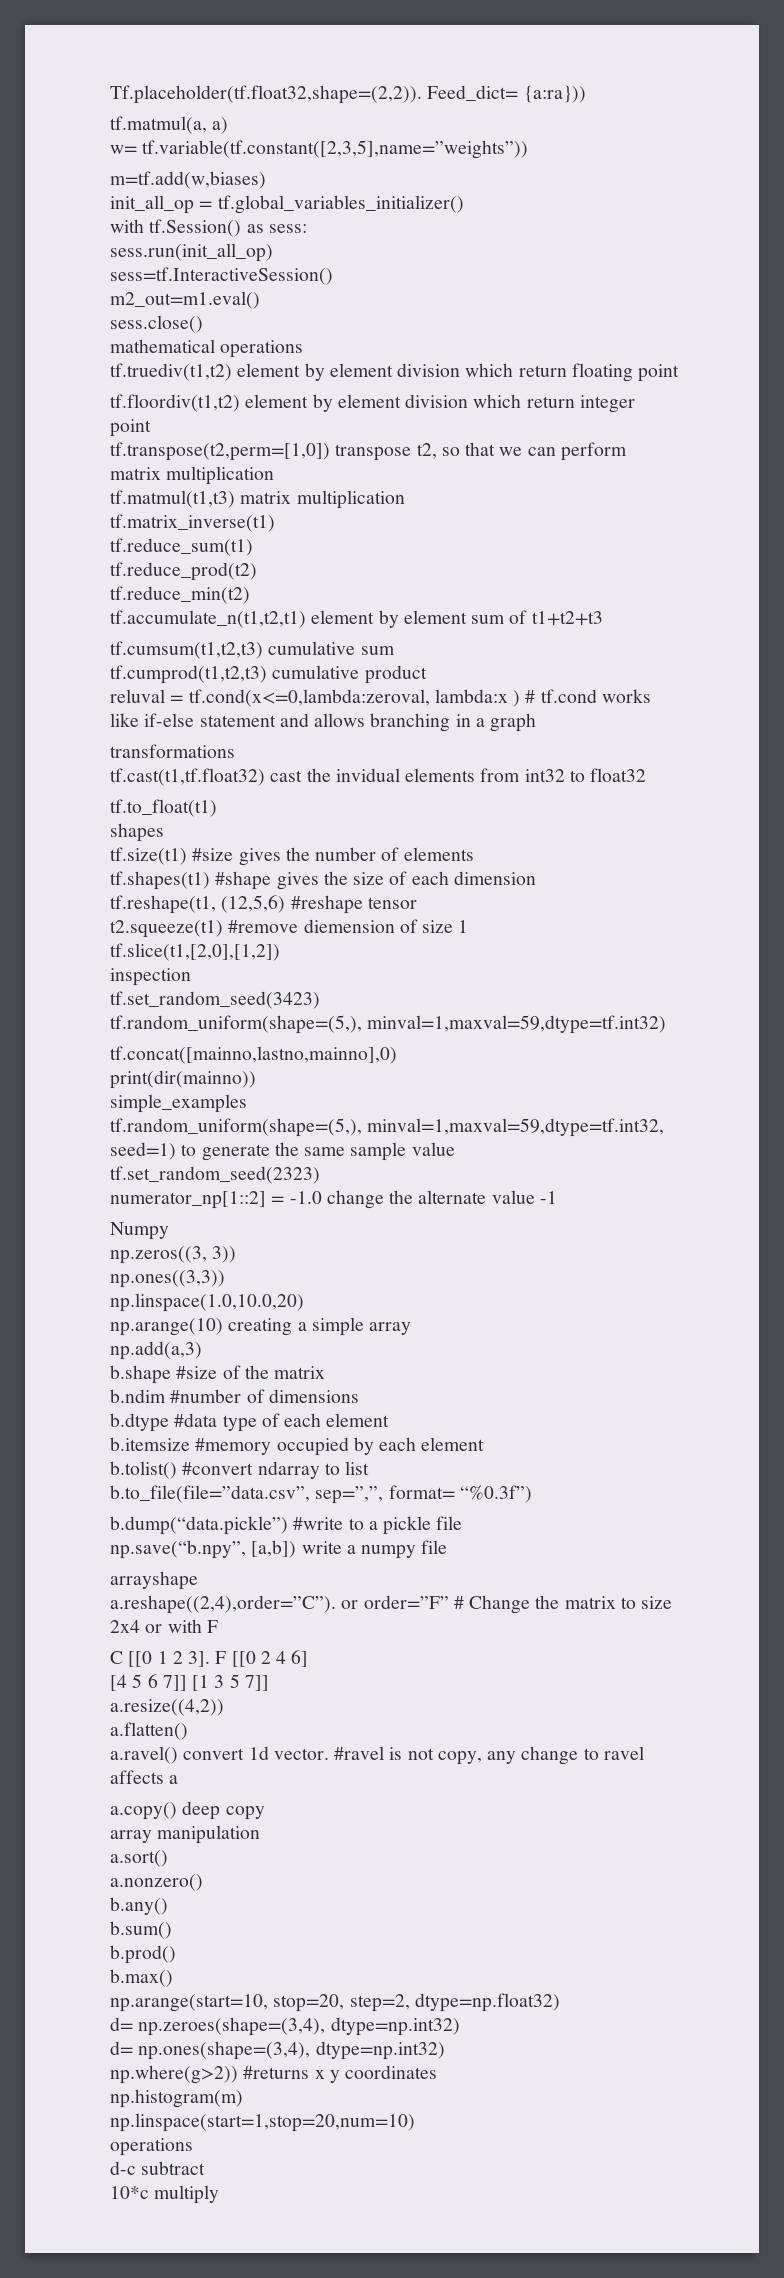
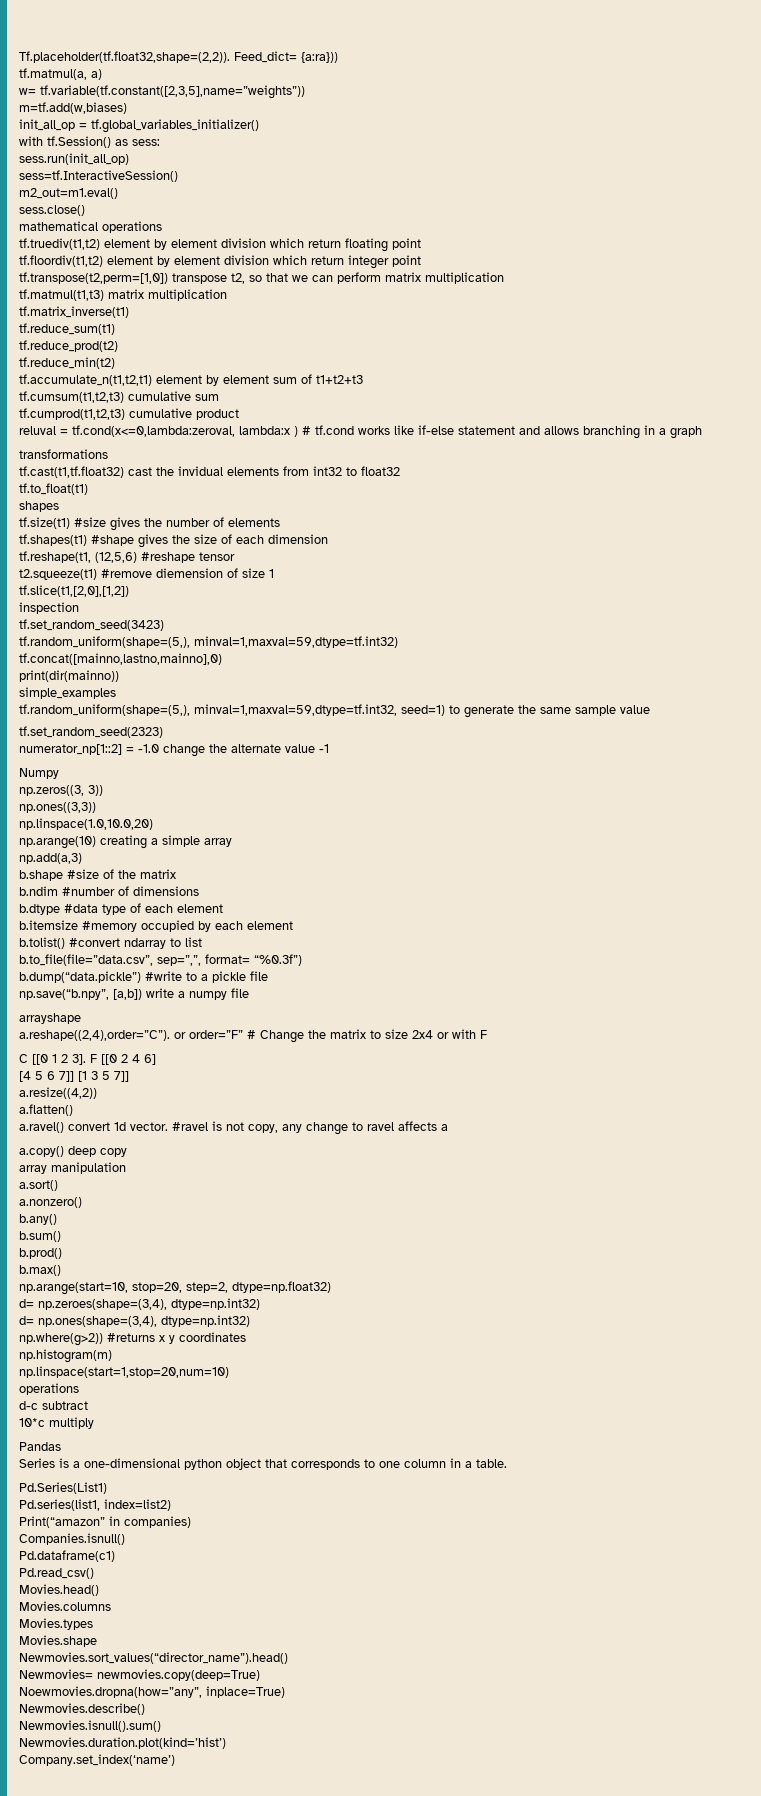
+ Pandas
+ Series is a one-dimensional python object that corresponds to one column in a table.
+ Pd.Series(List1)
+ Pd.series(list1, index=list2)
+ Print(“amazon” in companies)
+ Companies.isnull()
+ Pd.dataframe(c1)
+ Pd.read_csv()
+ Movies.head()
+ Movies.columns
+ Movies.types
+ Movies.shape
+ Newmovies.sort_values(“director_name”).head()
+ Newmovies= newmovies.copy(deep=True)
+ Noewmovies.dropna(how=”any”, inplace=True)
+ Newmovies.describe()
+ Newmovies.isnull().sum()
+ Newmovies.duration.plot(kind=’hist’)
+ Company.set_index(‘name’)

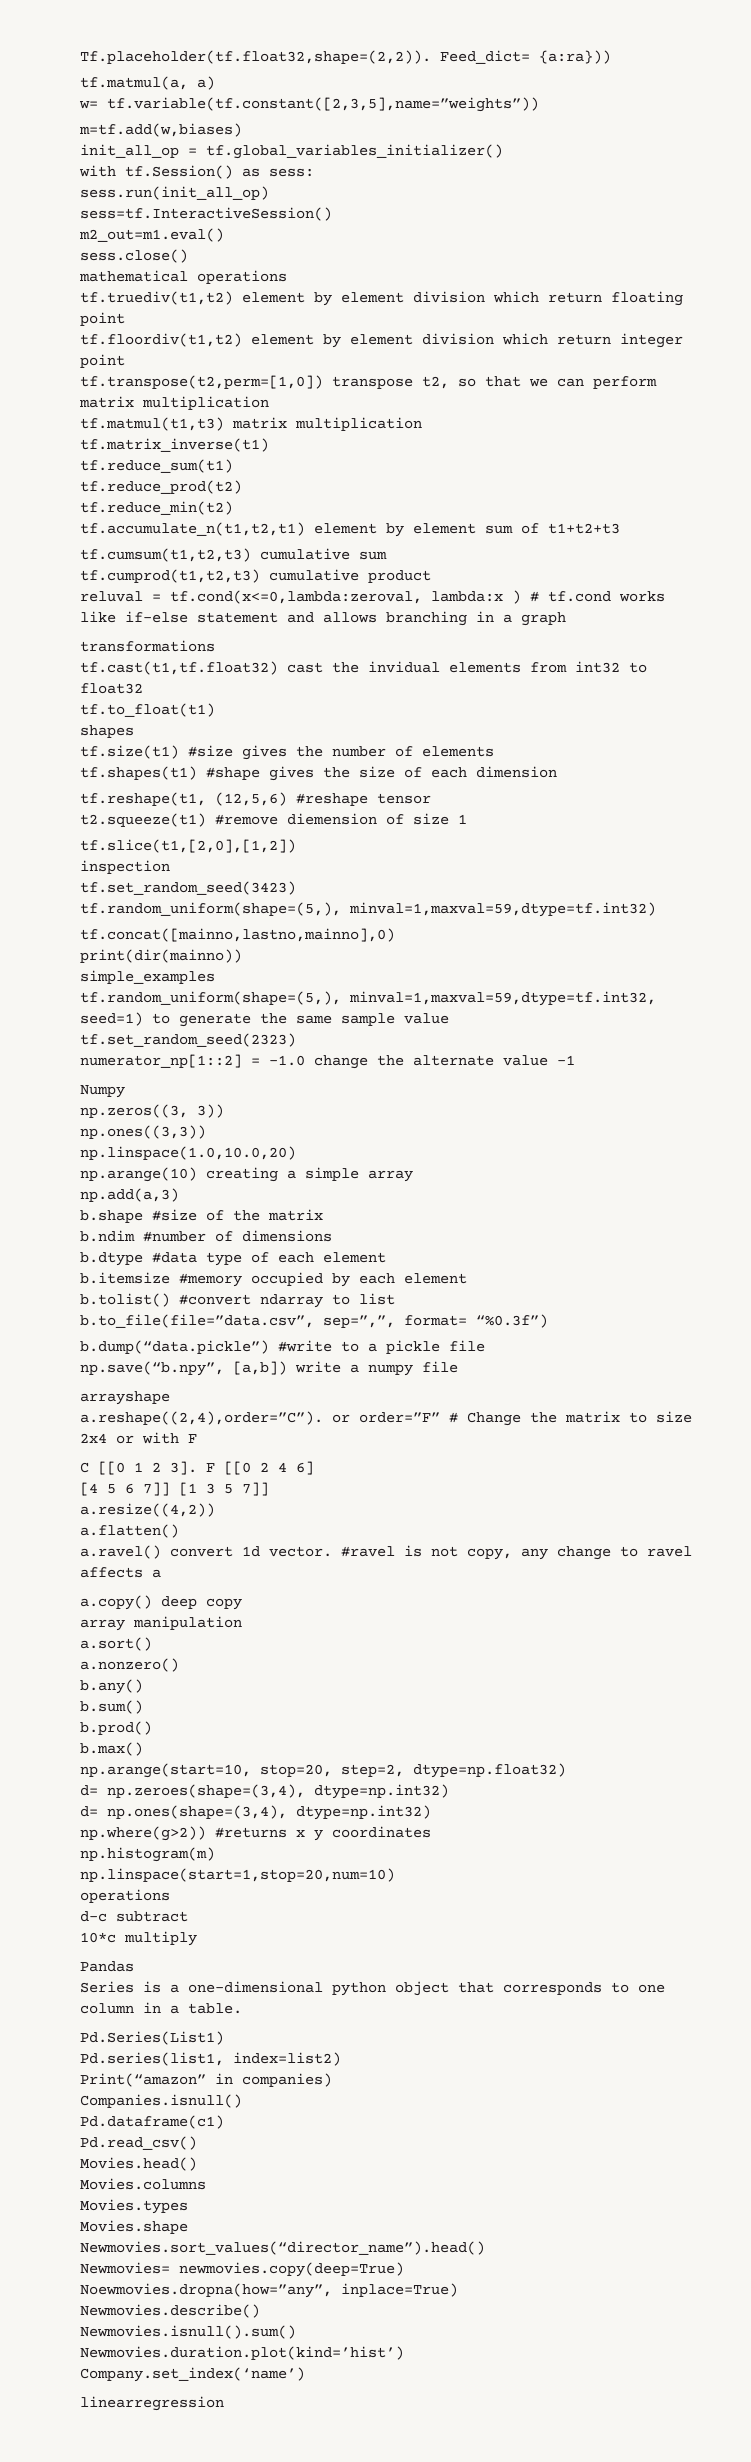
+ linearregression

